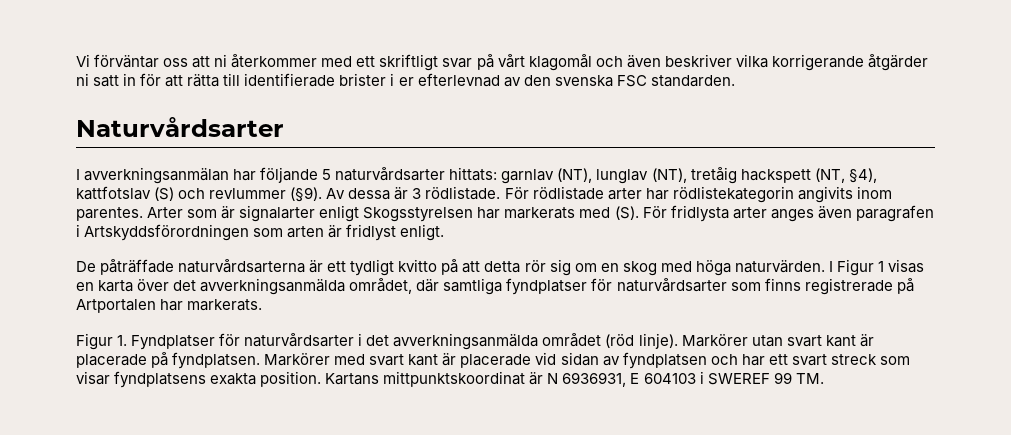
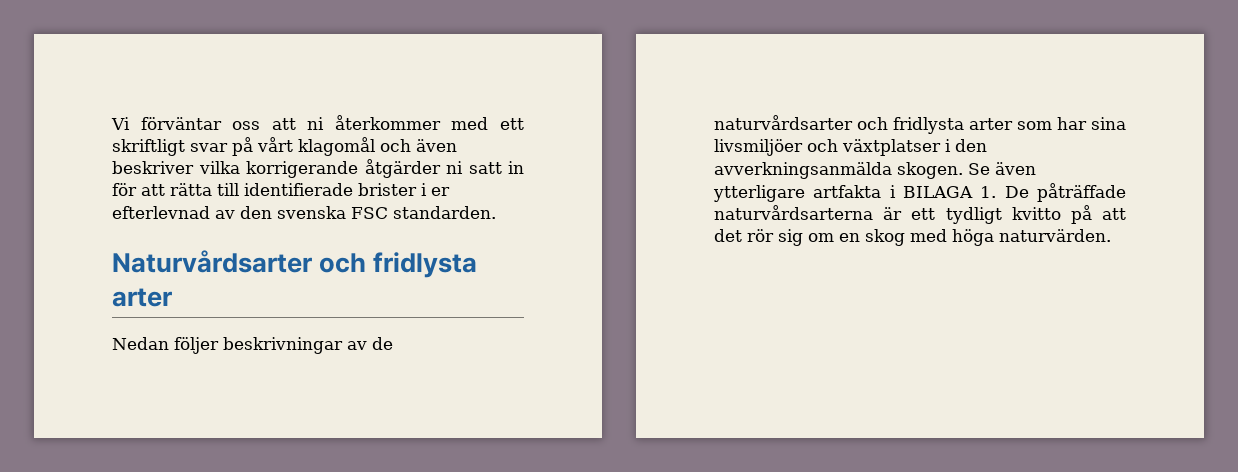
- Naturvårdsarter
- I avverkningsanmälan har följande 5 naturvårdsarter hittats: garnlav (NT), lunglav (NT), tretåig hackspett (NT, §4), kattfotslav (S) och revlummer (§9). Av dessa är 3 rödlistade. För rödlistade arter har rödlistekategorin angivits inom parentes. Arter som är signalarter enligt Skogsstyrelsen har markerats med (S). För fridlysta arter anges även paragrafen i Artskyddsförordningen som arten är fridlyst enligt.
- De påträffade naturvårdsarterna är ett tydligt kvitto på att detta rör sig om en skog med höga naturvärden. I Figur 1 visas en karta över det avverkningsanmälda området, där samtliga fyndplatser för naturvårdsarter som finns registrerade på Artportalen har markerats.
- Figur 1. Fyndplatser för naturvårdsarter i det avverkningsanmälda området (röd linje). Markörer utan svart kant är placerade på fyndplatsen. Markörer med svart kant är placerade vid sidan av fyndplatsen och har ett svart streck som visar fyndplatsens exakta position. Kartans mittpunktskoordinat är N 6936931, E 604103 i SWEREF 99 TM.
+ Naturvårdsarter och fridlysta arter
+ Nedan följer beskrivningar av de naturvårdsarter och fridlysta arter som har sina livsmiljöer och växtplatser i den avverkningsanmälda skogen. Se även ytterligare artfakta i BILAGA 1. De påträffade naturvårdsarterna är ett tydligt kvitto på att det rör sig om en skog med höga naturvärden.

